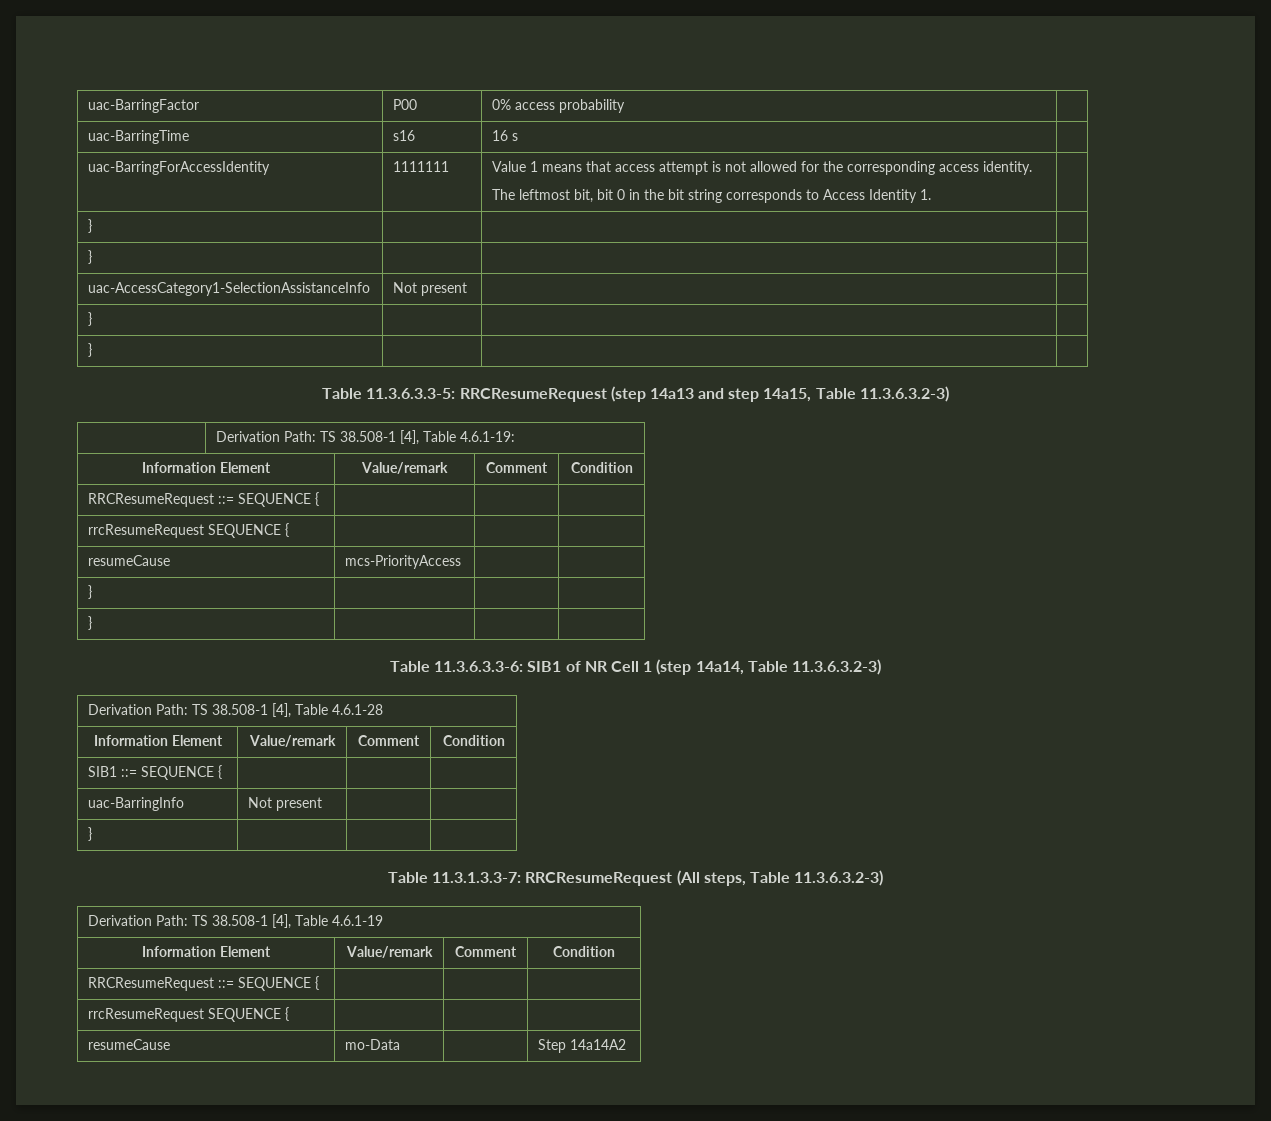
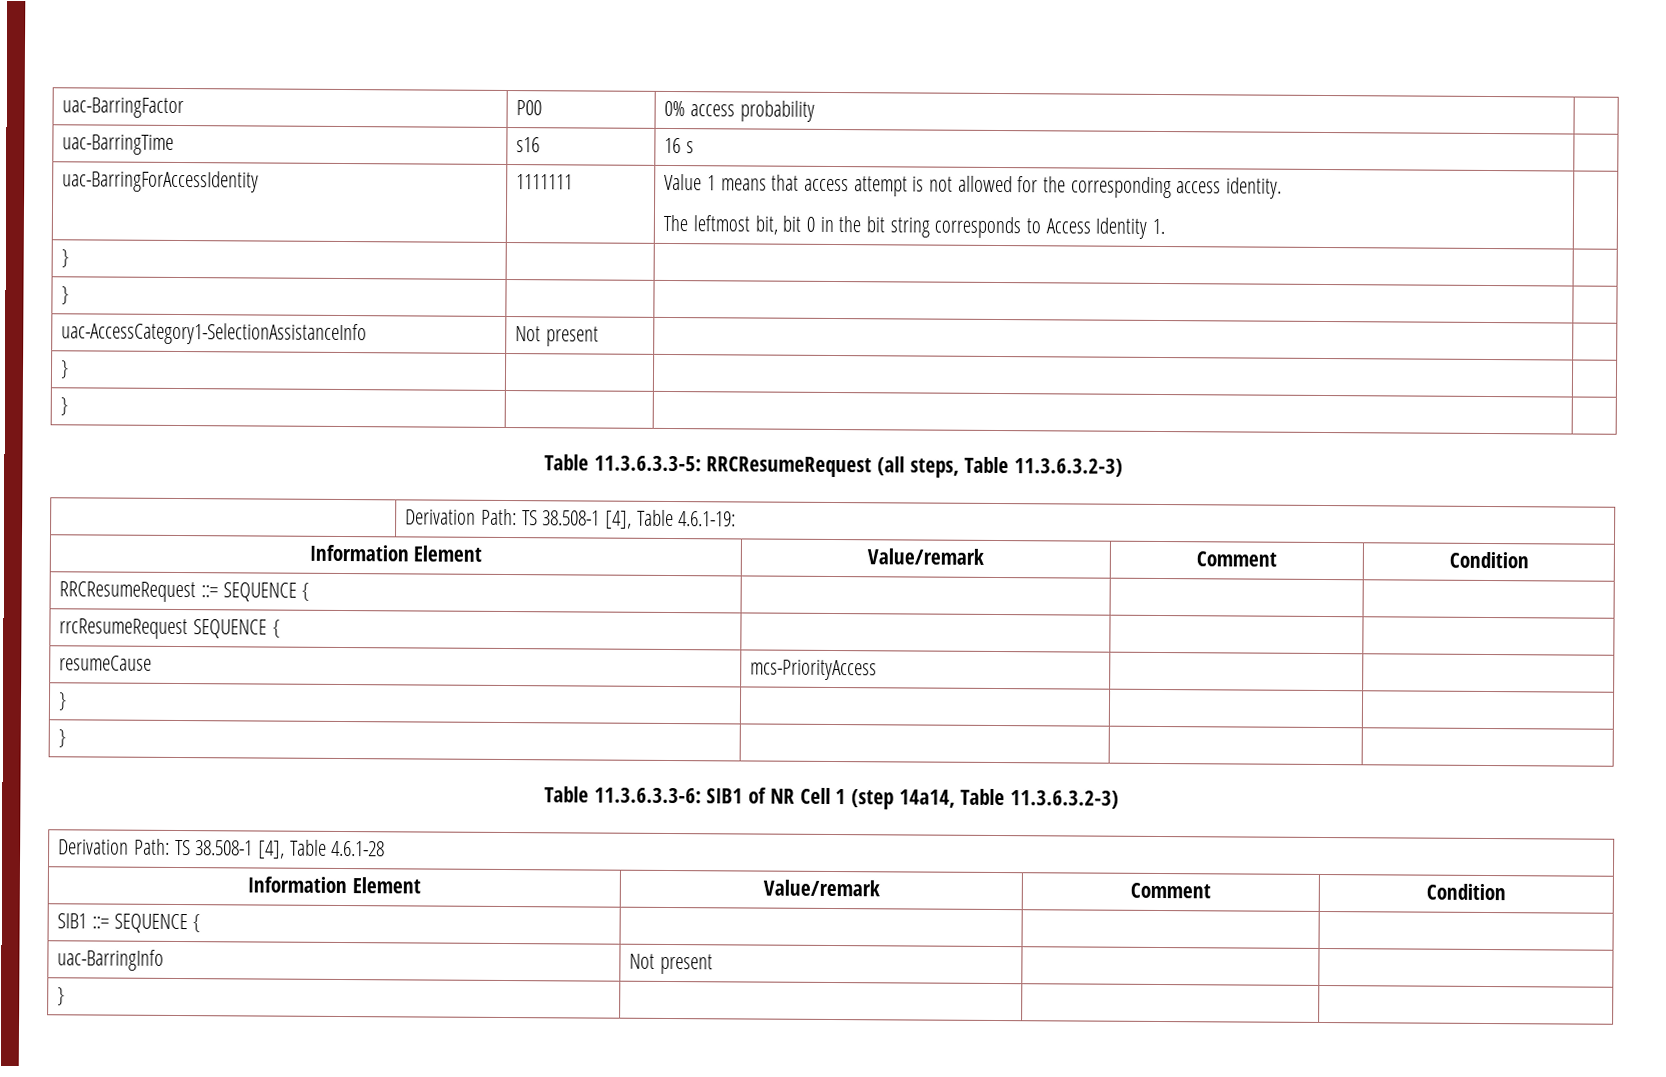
- Table 11.3.6.3.3-5: RRCResumeRequest (step 14a13 and step 14a15, Table 11.3.6.3.2-3)
+ Table 11.3.6.3.3-5: RRCResumeRequest (all steps, Table 11.3.6.3.2-3)
- Table 11.3.1.3.3-7: RRCResumeRequest (All steps, Table 11.3.6.3.2-3)
- Derivation Path: TS 38.508-1 [4], Table 4.6.1-19
- Information Element | Value/remark | Comment | Condition
- RRCResumeRequest ::= SEQUENCE { | | |
- rrcResumeRequest SEQUENCE { | | |
- resumeCause | mo-Data | | Step 14a14A2

